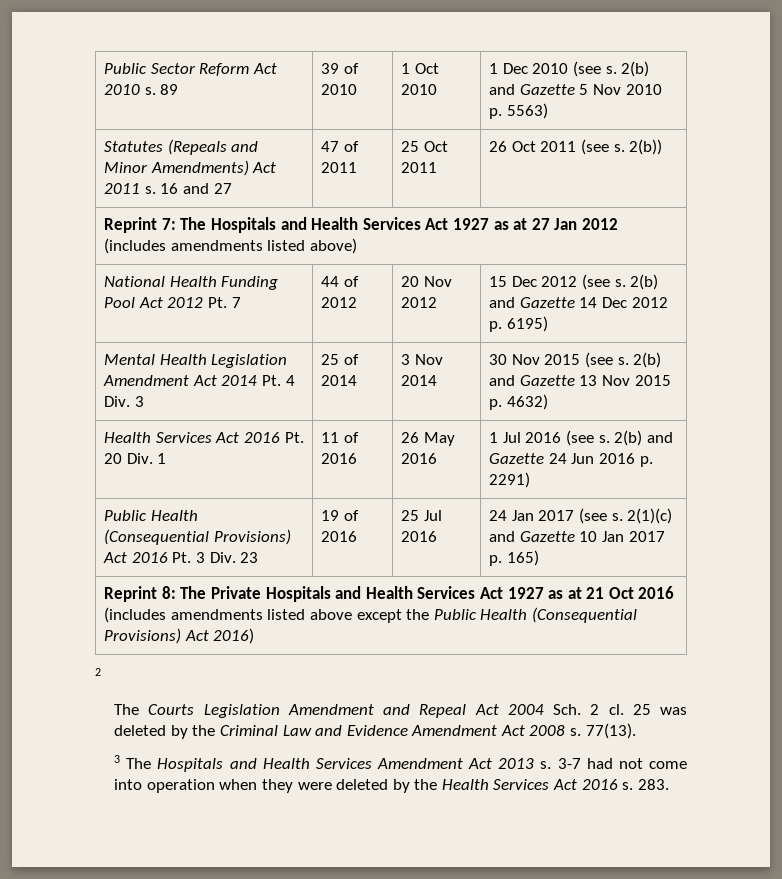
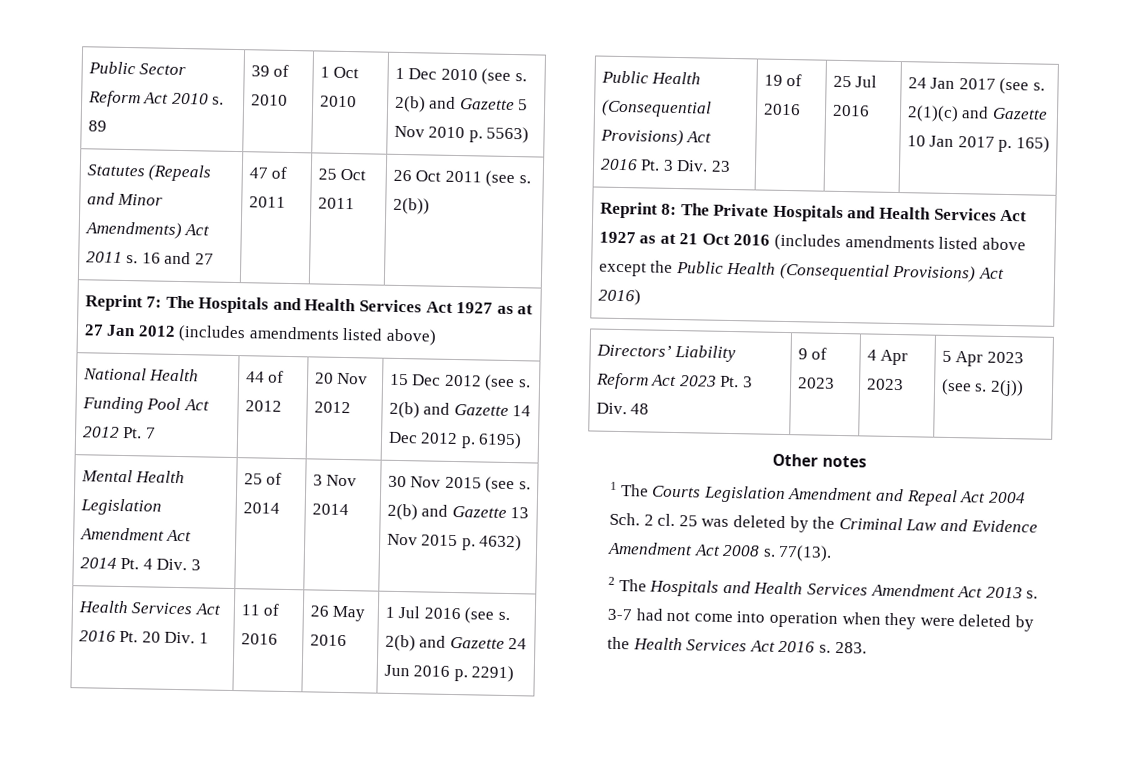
  Reprint 8: The Private Hospitals and Health Services Act 1927 as at 21 Oct 2016 (includes amendments listed above except the Public Health (Consequential Provisions) Act 2016)
- 2
- The Courts Legislation Amendment and Repeal Act 2004 Sch. 2 cl.
+ Directors’ Liability Reform Act 2023 Pt. 3 Div. 48 | 9 of 2023 | 4 Apr 2023 | 5 Apr 2023 (see s. 2(j))
+ Other notes
+ 1 The Courts Legislation Amendment and Repeal Act 2004 Sch. 2 cl.
- 3 The Hospitals and Health Services Amendment Act 2013 s.
+ 2 The Hospitals and Health Services Amendment Act 2013 s.

